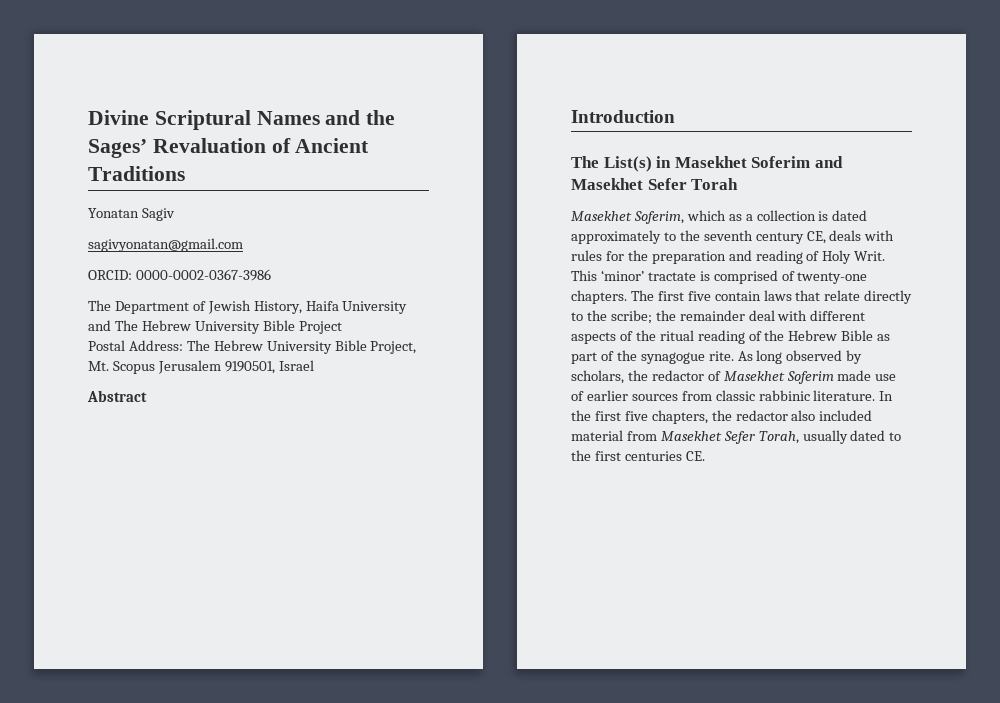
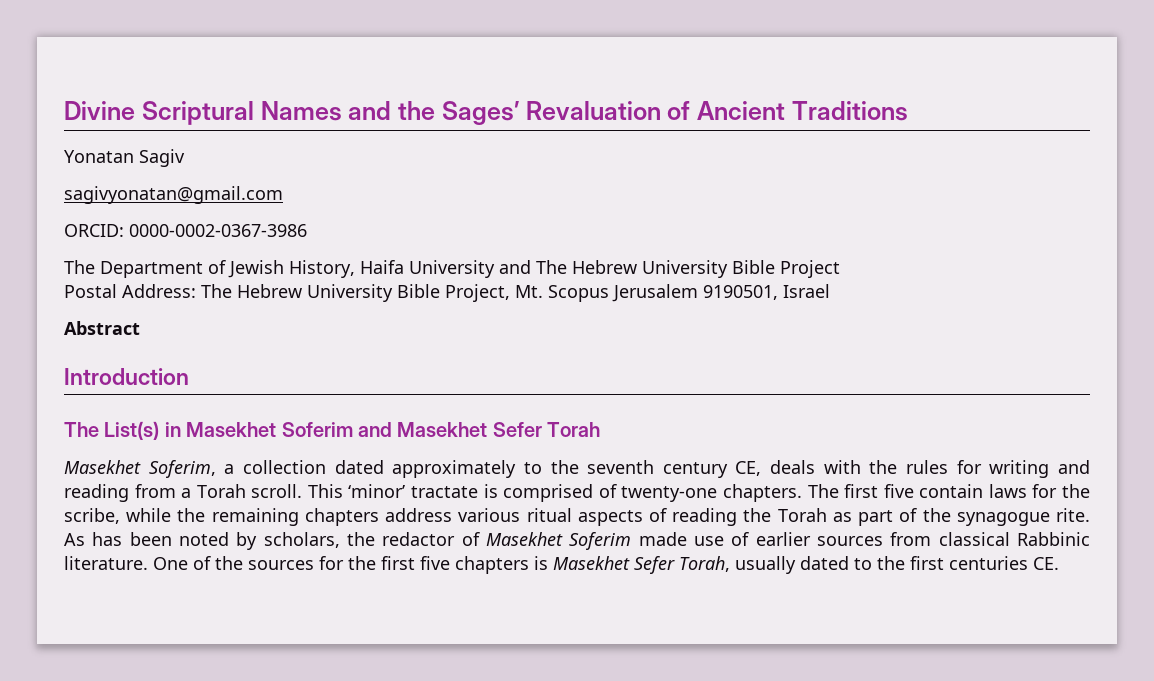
- Masekhet Soferim, which as a collection is dated approximately to the seventh century CE, deals with rules for the preparation and reading of Holy Writ.
+ Masekhet Soferim, a collection dated approximately to the seventh century CE, deals with the rules for writing and reading from a Torah scroll.
- The first five contain laws that relate directly to the scribe; the remainder deal with different aspects of the ritual reading of the Hebrew Bible as part of the synagogue rite.
+ The first five contain laws for the scribe, while the remaining chapters address various ritual aspects of reading the Torah as part of the synagogue rite.
- As long observed by scholars, the redactor of Masekhet Soferim made use of earlier sources from classic rabbinic literature. In the first five chapters, the redactor also included material from Masekhet Sefer Torah, usually dated to the first centuries CE.
+ As has been noted by scholars, the redactor of Masekhet Soferim made use of earlier sources from classical Rabbinic literature. One of the sources for the first five chapters is Masekhet Sefer Torah, usually dated to the first centuries CE.

